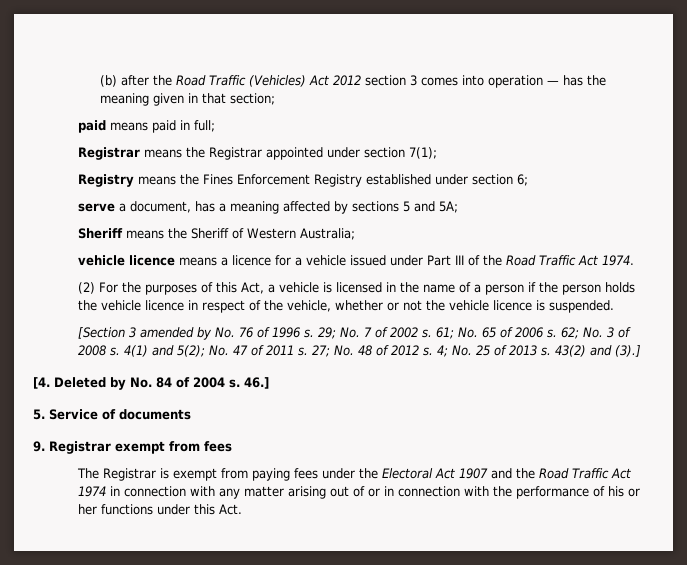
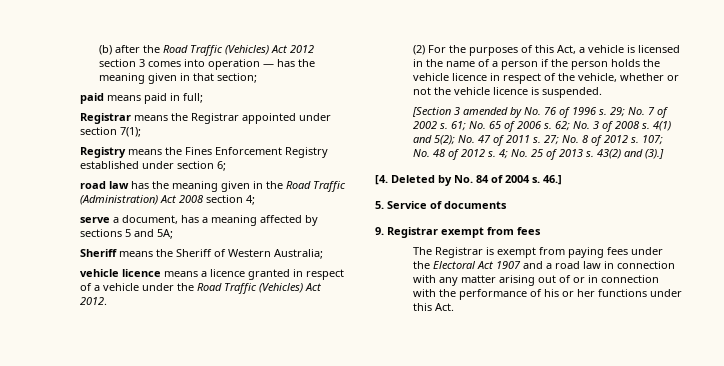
+ road law has the meaning given in the Road Traffic (Administration) Act 2008 section 4;
- vehicle licence means a licence for a vehicle issued under Part III of the Road Traffic Act 1974.
+ vehicle licence means a licence granted in respect of a vehicle under the Road Traffic (Vehicles) Act 2012.
- 27; No. 48 of 2012 s.
+ 27; No. 8 of 2012 s. 107; No. 48 of 2012 s.
- The Registrar is exempt from paying fees under the Electoral Act 1907 and the Road Traffic Act 1974 in connection with any matter arising out of or in connection with the performance of his or her functions under this Act.
+ The Registrar is exempt from paying fees under the Electoral Act 1907 and a road law in connection with any matter arising out of or in connection with the performance of his or her functions under this Act.

